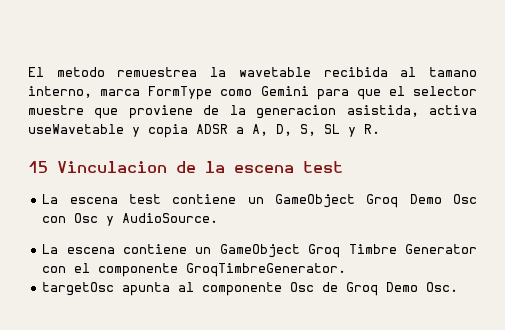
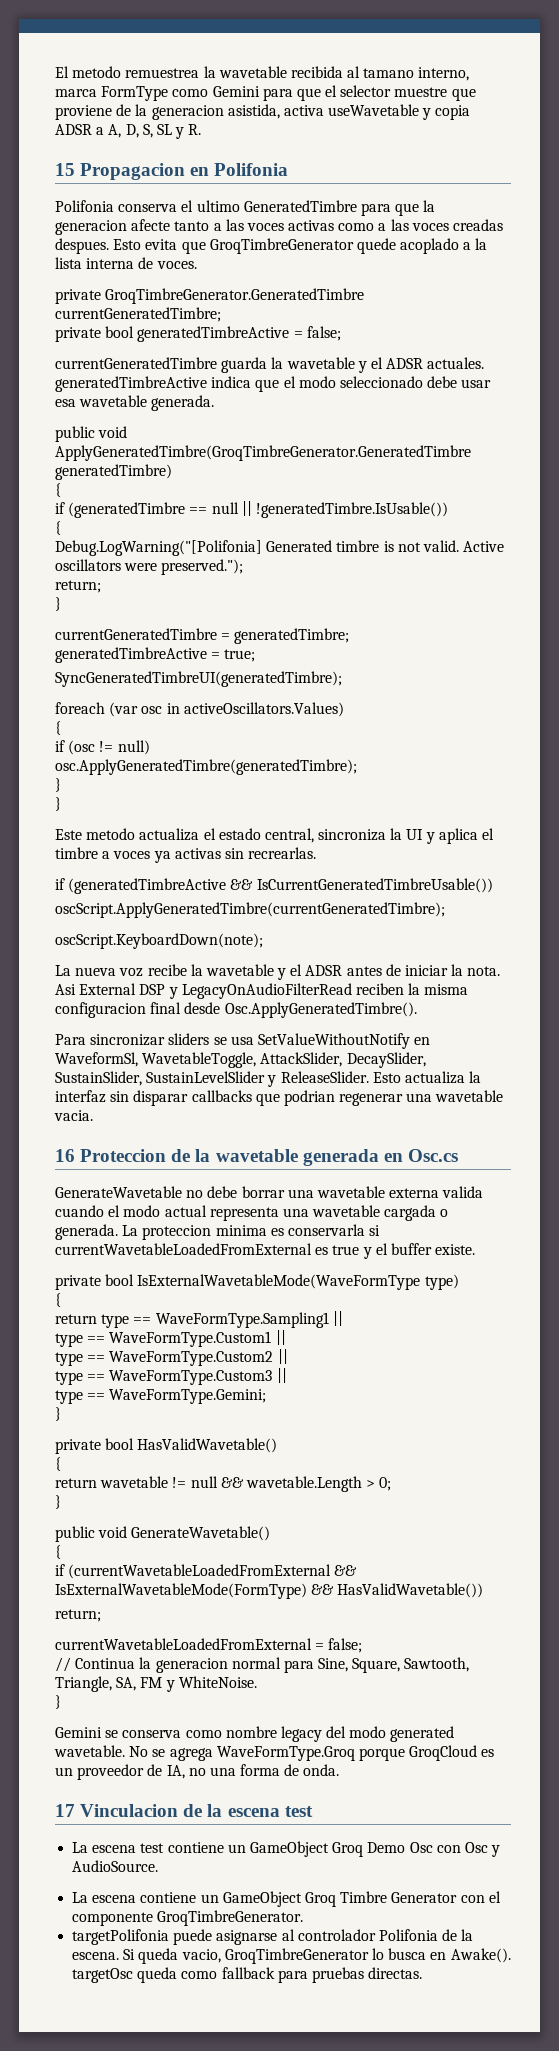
- 15 Vinculacion de la escena test
+ 15 Propagacion en Polifonia
+ Polifonia conserva el ultimo GeneratedTimbre para que la generacion afecte tanto a las voces activas como a las voces creadas despues. Esto evita que GroqTimbreGenerator quede acoplado a la lista interna de voces.
+ private GroqTimbreGenerator.GeneratedTimbre currentGeneratedTimbre;
+ private bool generatedTimbreActive = false;
+ currentGeneratedTimbre guarda la wavetable y el ADSR actuales. generatedTimbreActive indica que el modo seleccionado debe usar esa wavetable generada.
+ public void ApplyGeneratedTimbre(GroqTimbreGenerator.GeneratedTimbre generatedTimbre)
+ {
+ if (generatedTimbre == null || !generatedTimbre.IsUsable())
+ {
+ Debug.LogWarning("[Polifonia] Generated timbre is not valid. Active oscillators were preserved.");
+ return;
+ }
+ currentGeneratedTimbre = generatedTimbre;
+ generatedTimbreActive = true;
+ SyncGeneratedTimbreUI(generatedTimbre);
+ foreach (var osc in activeOscillators.Values)
+ {
+ if (osc != null)
+ osc.ApplyGeneratedTimbre(generatedTimbre);
+ }
+ }
+ Este metodo actualiza el estado central, sincroniza la UI y aplica el timbre a voces ya activas sin recrearlas.
+ if (generatedTimbreActive && IsCurrentGeneratedTimbreUsable())
+ oscScript.ApplyGeneratedTimbre(currentGeneratedTimbre);
+ oscScript.KeyboardDown(note);
+ La nueva voz recibe la wavetable y el ADSR antes de iniciar la nota. Asi External DSP y LegacyOnAudioFilterRead reciben la misma configuracion final desde Osc.ApplyGeneratedTimbre().
+ Para sincronizar sliders se usa SetValueWithoutNotify en WaveformSl, WavetableToggle, AttackSlider, DecaySlider, SustainSlider, SustainLevelSlider y ReleaseSlider. Esto actualiza la interfaz sin disparar callbacks que podrian regenerar una wavetable vacia.
+ 16 Proteccion de la wavetable generada en Osc.cs
+ GenerateWavetable no debe borrar una wavetable externa valida cuando el modo actual representa una wavetable cargada o generada. La proteccion minima es conservarla si currentWavetableLoadedFromExternal es true y el buffer existe.
+ private bool IsExternalWavetableMode(WaveFormType type)
+ {
+ return type == WaveFormType.Sampling1 ||
+ type == WaveFormType.Custom1 ||
+ type == WaveFormType.Custom2 ||
+ type == WaveFormType.Custom3 ||
+ type == WaveFormType.Gemini;
+ }
+ private bool HasValidWavetable()
+ {
+ return wavetable != null && wavetable.Length > 0;
+ }
+ public void GenerateWavetable()
+ {
+ if (currentWavetableLoadedFromExternal && IsExternalWavetableMode(FormType) && HasValidWavetable())
+ return;
+ currentWavetableLoadedFromExternal = false;
+ // Continua la generacion normal para Sine, Square, Sawtooth, Triangle, SA, FM y WhiteNoise.
+ }
+ Gemini se conserva como nombre legacy del modo generated wavetable. No se agrega WaveFormType.Groq porque GroqCloud es un proveedor de IA, no una forma de onda.
+ 17 Vinculacion de la escena test
- targetOsc apunta al componente Osc de Groq Demo Osc.
+ targetPolifonia puede asignarse al controlador Polifonia de la escena. Si queda vacio, GroqTimbreGenerator lo busca en Awake(). targetOsc queda como fallback para pruebas directas.

